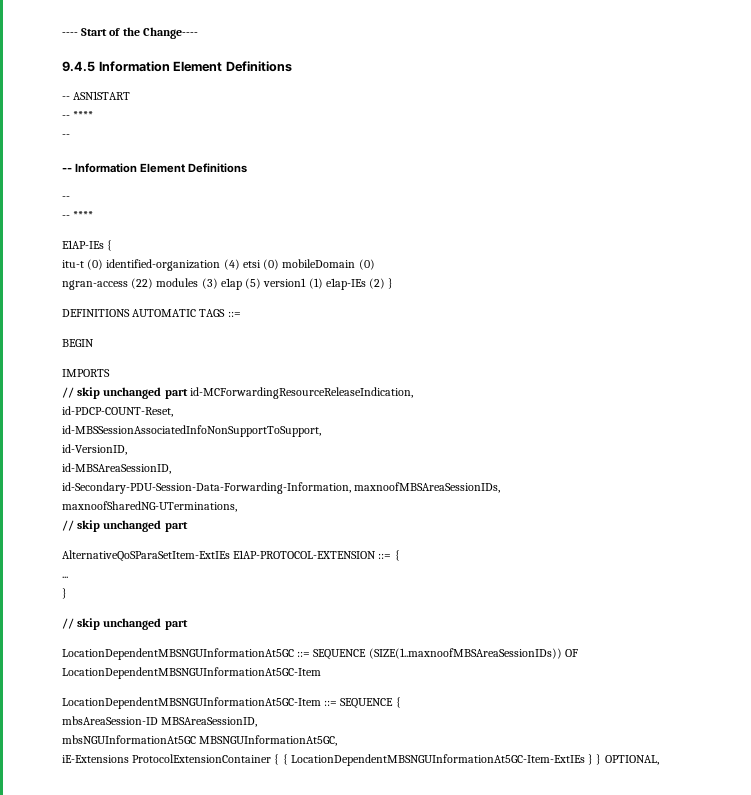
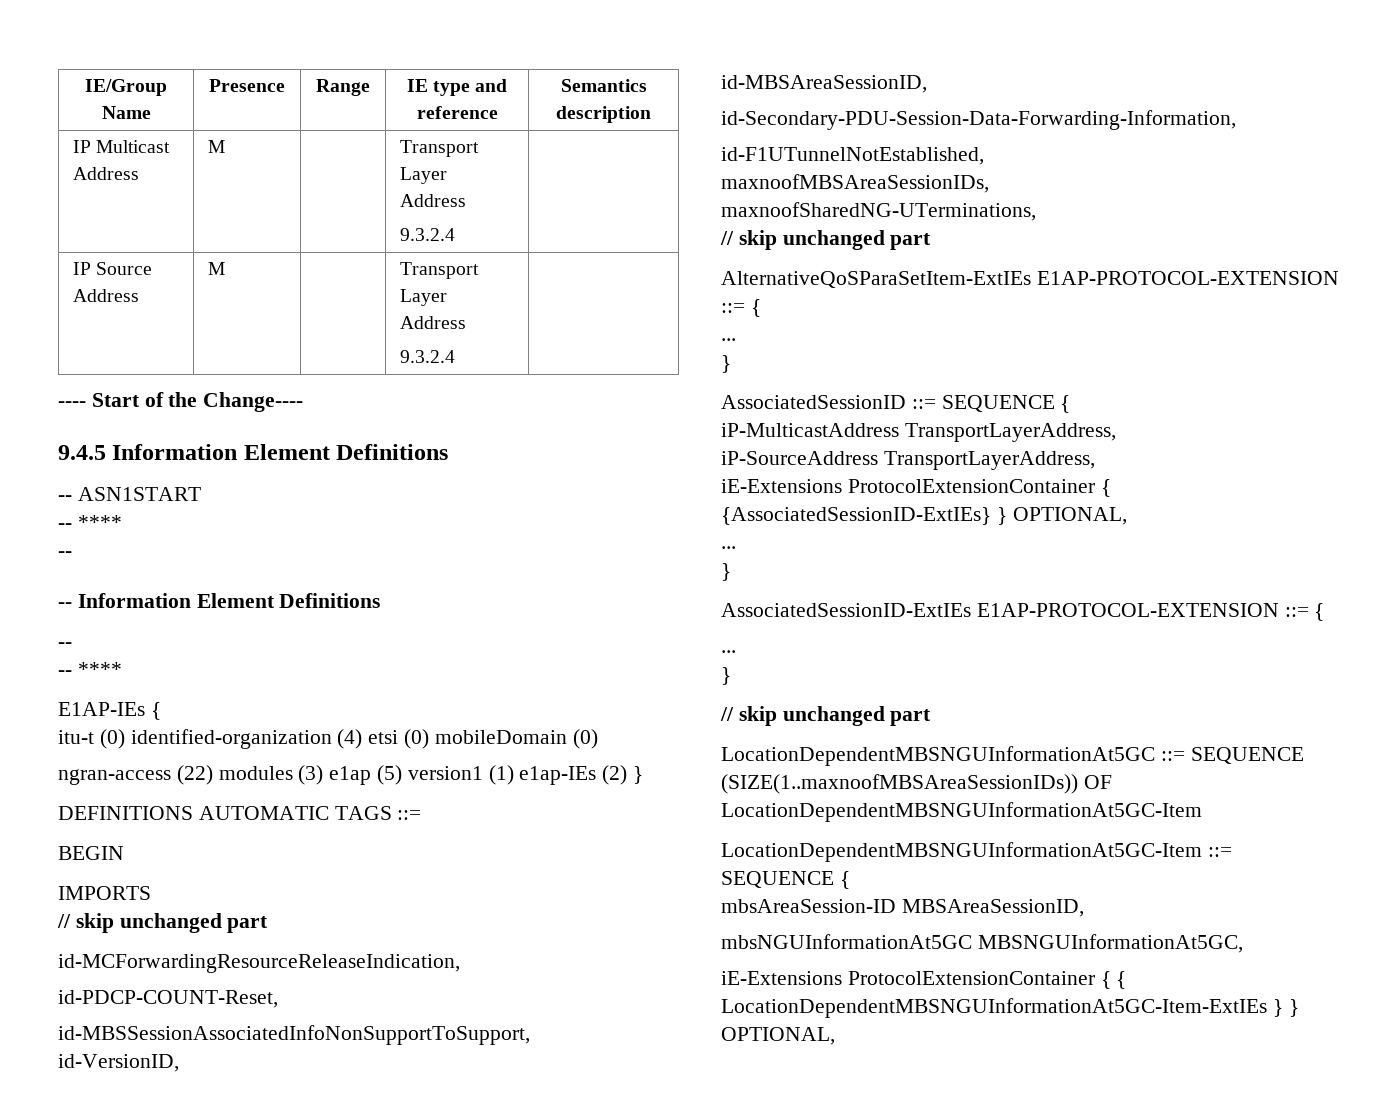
+ IE/Group Name | Presence | Range | IE type and reference | Semantics description
+ IP Multicast Address | M | | Transport Layer Address
+ 9.3.2.4 |
+ IP Source Address | M | | Transport Layer Address
+ 9.3.2.4 |
  IMPORTS
- // skip unchanged part id-MCForwardingResourceReleaseIndication,
+ // skip unchanged part
+ id-MCForwardingResourceReleaseIndication,
- id-Secondary-PDU-Session-Data-Forwarding-Information, maxnoofMBSAreaSessionIDs,
+ id-Secondary-PDU-Session-Data-Forwarding-Information,
+ id-F1UTunnelNotEstablished,
+ maxnoofMBSAreaSessionIDs,
+ AssociatedSessionID ::= SEQUENCE {
+ iP-MulticastAddress TransportLayerAddress,
+ iP-SourceAddress TransportLayerAddress,
+ iE-Extensions ProtocolExtensionContainer { {AssociatedSessionID-ExtIEs} } OPTIONAL,
+ ...
+ }
+ AssociatedSessionID-ExtIEs E1AP-PROTOCOL-EXTENSION ::= {
+ ...
+ }

